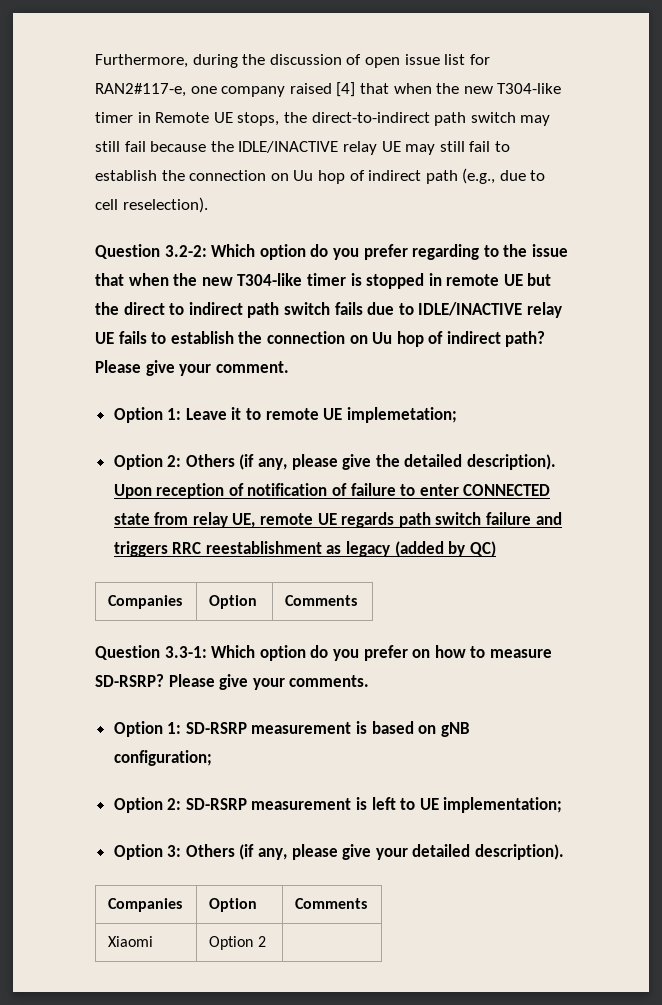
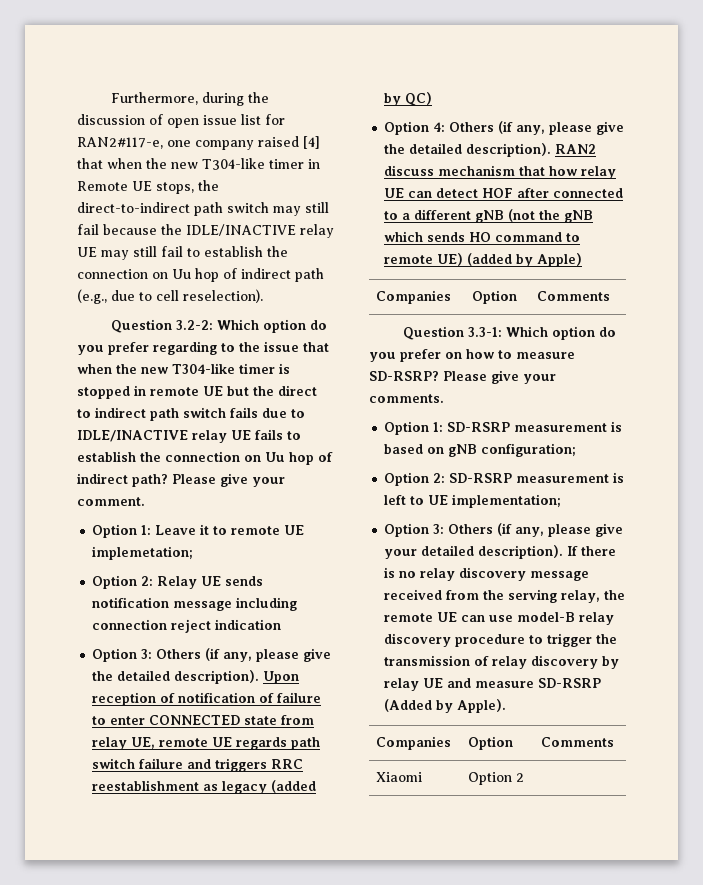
- Option 2: Others (if any, please give the detailed description).
+ Option 2: Relay UE sends notification message including connection reject indication
+ Option 3: Others (if any, please give the detailed description).
+ Option 4: Others (if any, please give the detailed description). RAN2 discuss mechanism that how relay UE can detect HOF after connected to a different gNB (not the gNB which sends HO command to remote UE) (added by Apple)
+ If there is no relay discovery message received from the serving relay, the remote UE can use model-B relay discovery procedure to trigger the transmission of relay discovery by relay UE and measure SD-RSRP (Added by Apple).

